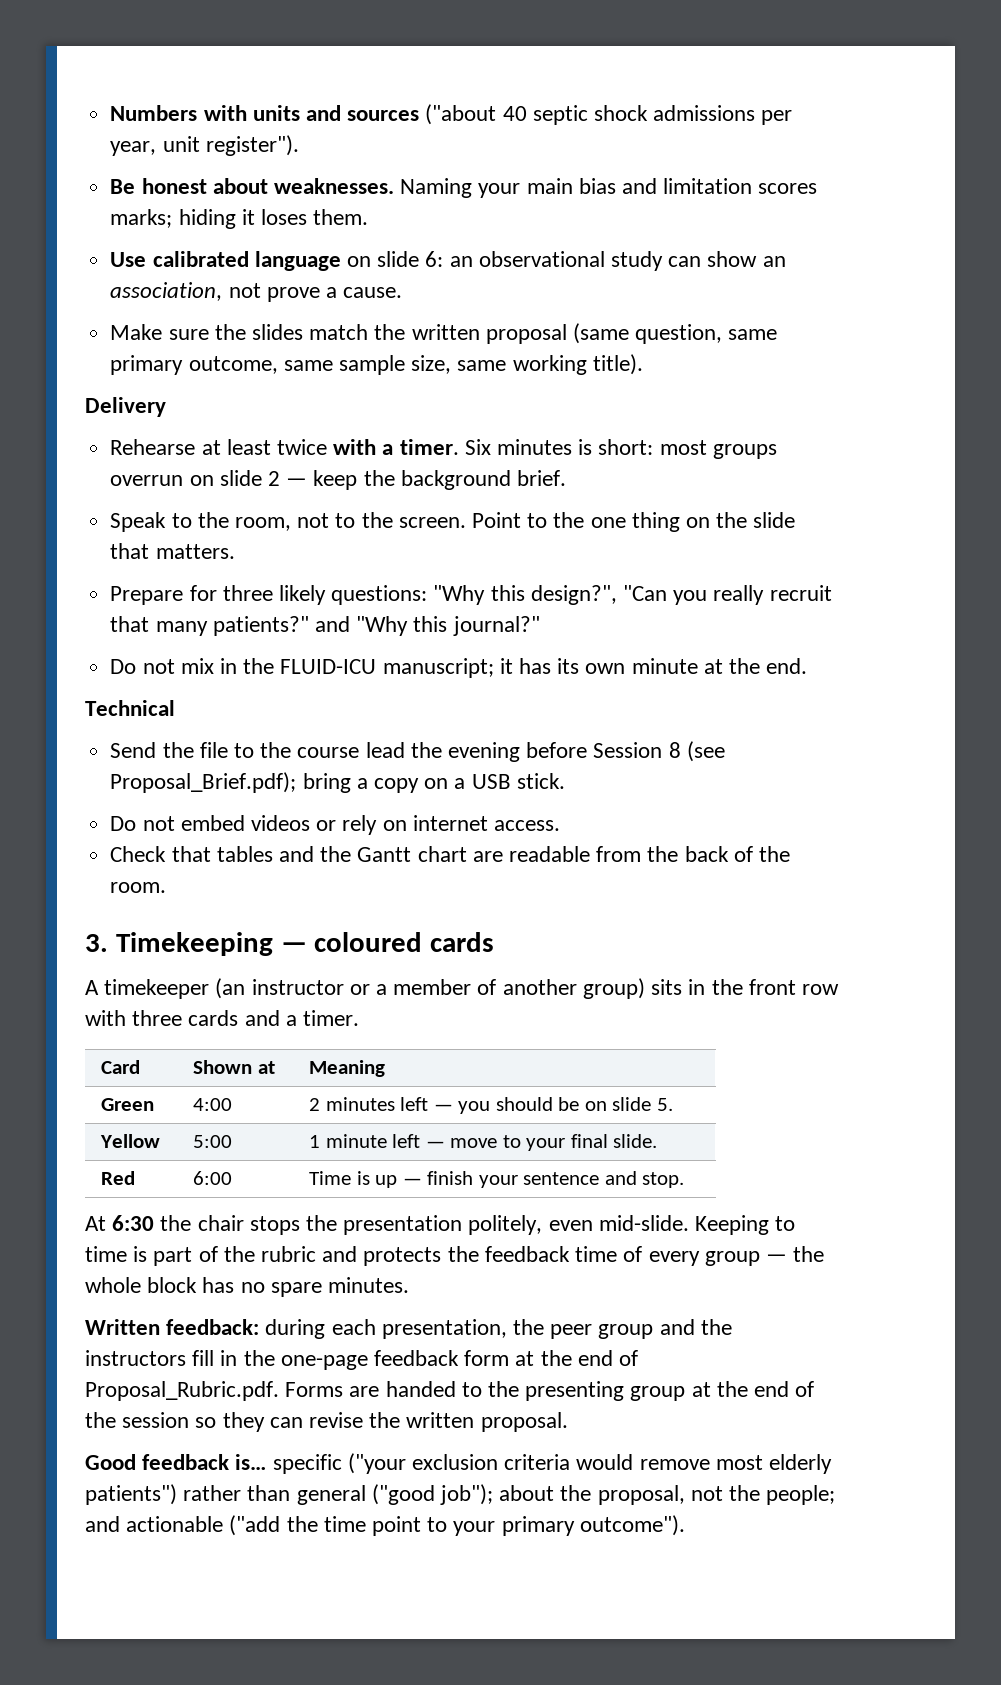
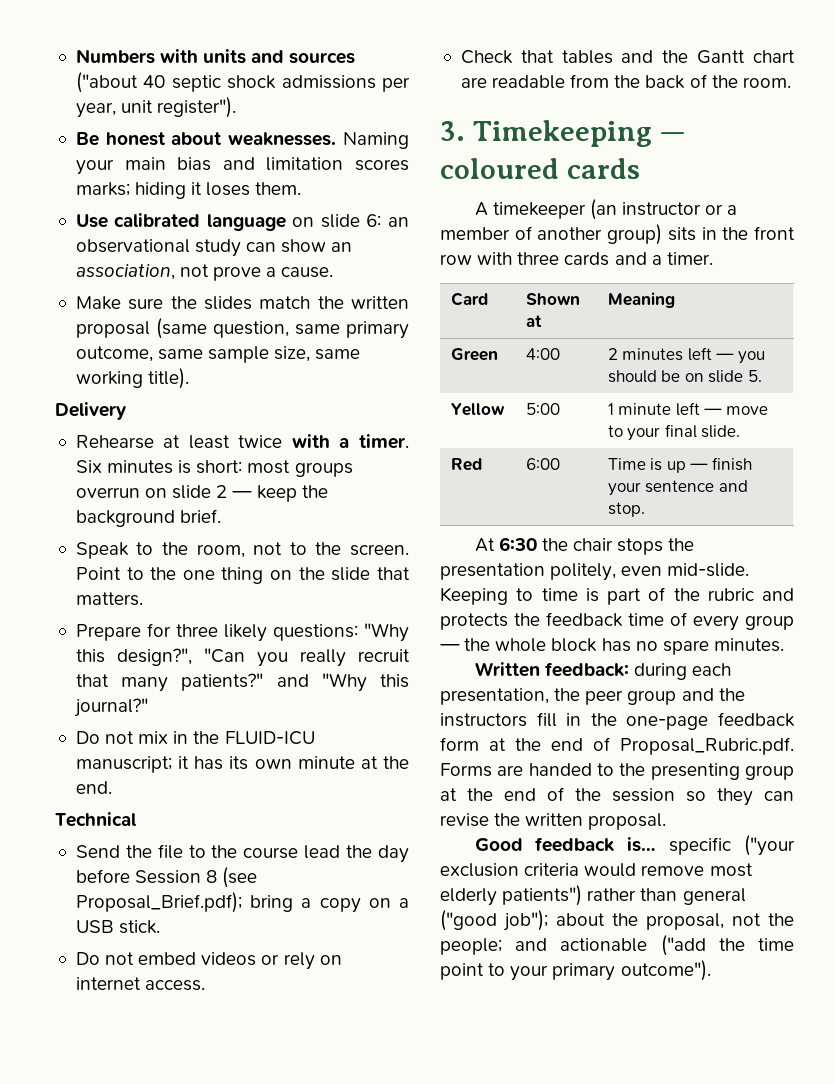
- Send the file to the course lead the evening before Session 8 (see Proposal_Brief.pdf); bring a copy on a USB stick.
+ Send the file to the course lead the day before Session 8 (see Proposal_Brief.pdf); bring a copy on a USB stick.

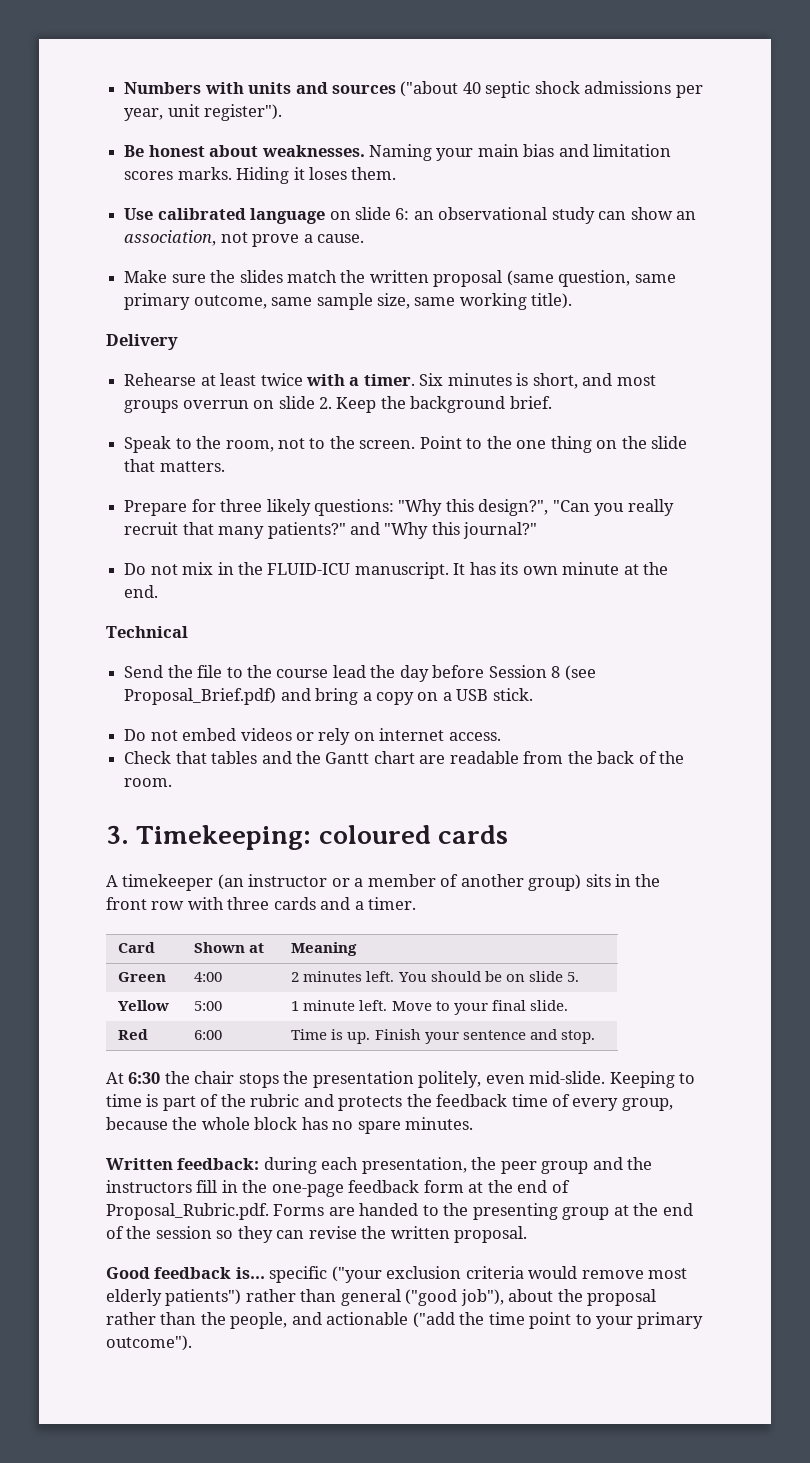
- Naming your main bias and limitation scores marks; hiding it loses them.
+ Naming your main bias and limitation scores marks. Hiding it loses them.
- Six minutes is short: most groups overrun on slide 2 — keep the background brief.
+ Six minutes is short, and most groups overrun on slide 2. Keep the background brief.
- Do not mix in the FLUID-ICU manuscript; it has its own minute at the end.
+ Do not mix in the FLUID-ICU manuscript. It has its own minute at the end.
- Send the file to the course lead the day before Session 8 (see Proposal_Brief.pdf); bring a copy on a USB stick.
+ Send the file to the course lead the day before Session 8 (see Proposal_Brief.pdf) and bring a copy on a USB stick.
- 3. Timekeeping — coloured cards
+ 3. Timekeeping: coloured cards
- Green | 4:00 | 2 minutes left — you should be on slide 5.
+ Green | 4:00 | 2 minutes left. You should be on slide 5.
- Yellow | 5:00 | 1 minute left — move to your final slide.
+ Yellow | 5:00 | 1 minute left. Move to your final slide.
- Red | 6:00 | Time is up — finish your sentence and stop.
+ Red | 6:00 | Time is up. Finish your sentence and stop.
- Keeping to time is part of the rubric and protects the feedback time of every group — the whole block has no spare minutes.
+ Keeping to time is part of the rubric and protects the feedback time of every group, because the whole block has no spare minutes.
- Good feedback is… specific ("your exclusion criteria would remove most elderly patients") rather than general ("good job"); about the proposal, not the people; and actionable ("add the time point to your primary outcome").
+ Good feedback is… specific ("your exclusion criteria would remove most elderly patients") rather than general ("good job"), about the proposal rather than the people, and actionable ("add the time point to your primary outcome").

